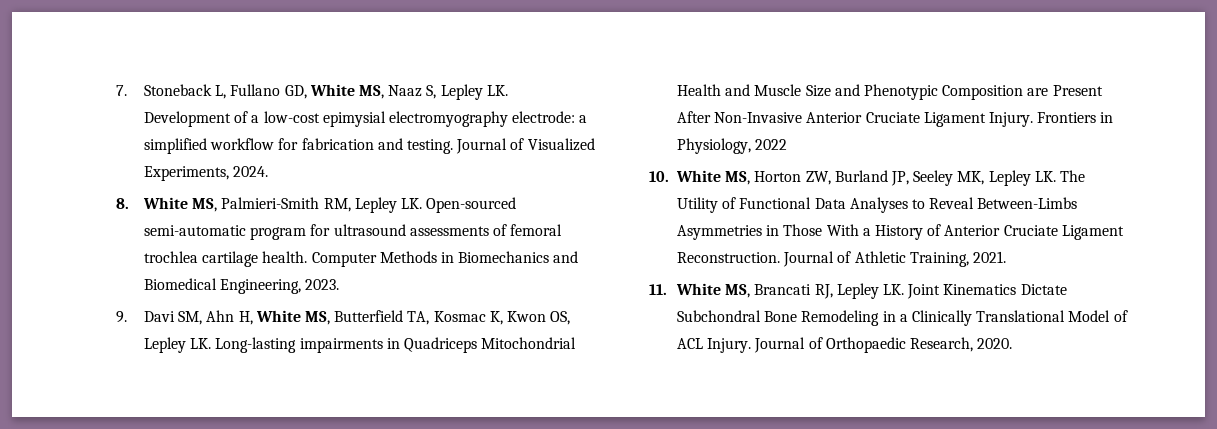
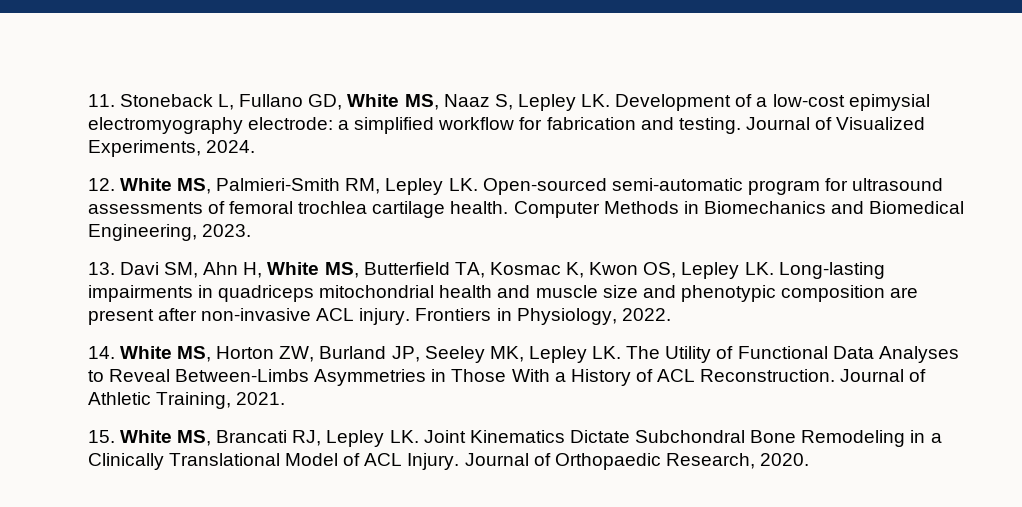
- 7. Stoneback L, Fullano GD, White MS, Naaz S, Lepley LK. Development of a low-cost epimysial electromyography electrode: a simplified workflow for fabrication and testing.
+ 11. Stoneback L, Fullano GD, White MS, Naaz S, Lepley LK. Development of a low-cost epimysial electromyography electrode: a simplified workflow for fabrication and testing.
- 8. White MS, Palmieri-Smith RM, Lepley LK. Open-sourced semi-automatic program for ultrasound assessments of femoral trochlea cartilage health.
+ 12. White MS, Palmieri-Smith RM, Lepley LK. Open-sourced semi-automatic program for ultrasound assessments of femoral trochlea cartilage health.
- 9. Davi SM, Ahn H, White MS, Butterfield TA, Kosmac K, Kwon OS, Lepley LK. Long-lasting impairments in Quadriceps Mitochondrial Health and Muscle Size and Phenotypic Composition are Present After Non-Invasive Anterior Cruciate Ligament Injury.
+ 13. Davi SM, Ahn H, White MS, Butterfield TA, Kosmac K, Kwon OS, Lepley LK. Long-lasting impairments in quadriceps mitochondrial health and muscle size and phenotypic composition are present after non-invasive ACL injury.
- Frontiers in Physiology, 2022
- 10. White MS, Horton ZW, Burland JP, Seeley MK, Lepley LK. The Utility of Functional Data Analyses to Reveal Between-Limbs Asymmetries in Those With a History of Anterior Cruciate Ligament Reconstruction.
+ Frontiers in Physiology, 2022.
+ 14. White MS, Horton ZW, Burland JP, Seeley MK, Lepley LK. The Utility of Functional Data Analyses to Reveal Between-Limbs Asymmetries in Those With a History of ACL Reconstruction.
- 11. White MS, Brancati RJ, Lepley LK. Joint Kinematics Dictate Subchondral Bone Remodeling in a Clinically Translational Model of ACL Injury.
+ 15. White MS, Brancati RJ, Lepley LK. Joint Kinematics Dictate Subchondral Bone Remodeling in a Clinically Translational Model of ACL Injury.

